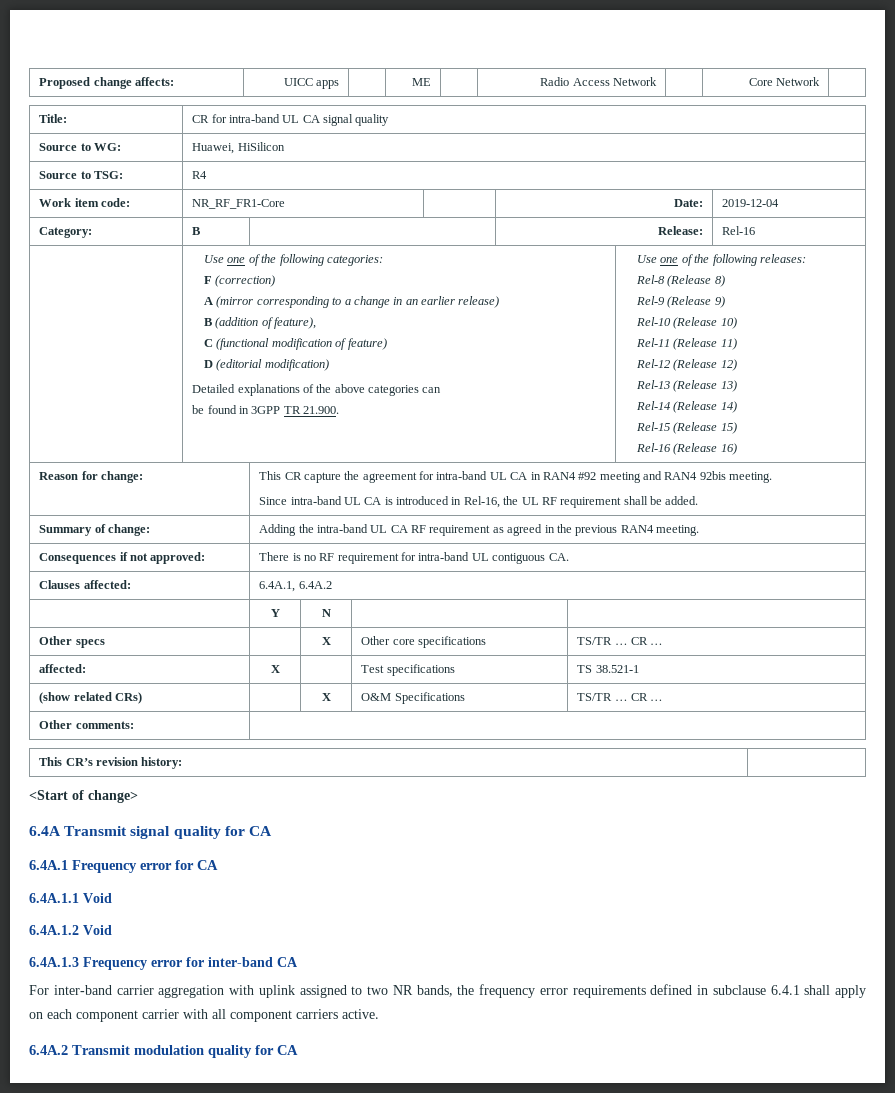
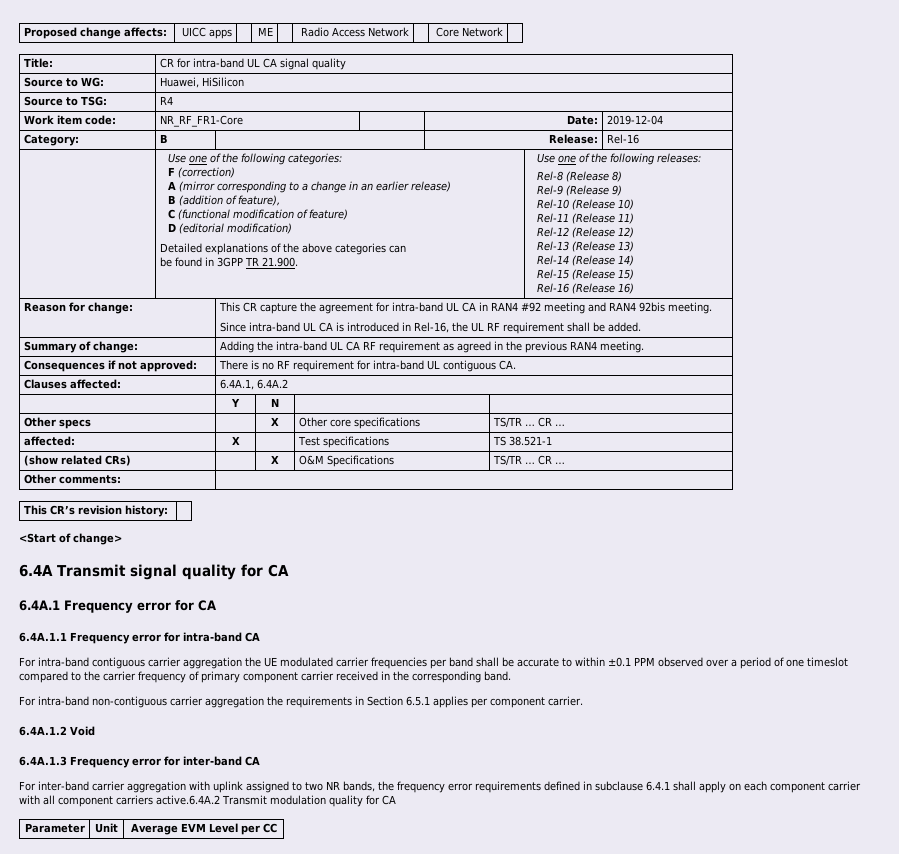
- 6.4A.1.1 Void
+ 6.4A.1.1 Frequency error for intra-band CA
+ For intra-band contiguous carrier aggregation the UE modulated carrier frequencies per band shall be accurate to within ±0.1 PPM observed over a period of one timeslot compared to the carrier frequency of primary component carrier received in the corresponding band.
+ For intra-band non-contiguous carrier aggregation the requirements in Section 6.5.1 applies per component carrier.
- For inter-band carrier aggregation with uplink assigned to two NR bands, the frequency error requirements defined in subclause 6.4.1 shall apply on each component carrier with all component carriers active.
- 6.4A.2 Transmit modulation quality for CA
+ For inter-band carrier aggregation with uplink assigned to two NR bands, the frequency error requirements defined in subclause 6.4.1 shall apply on each component carrier with all component carriers active.6.4A.2 Transmit modulation quality for CA
+ Parameter | Unit | Average EVM Level per CC

